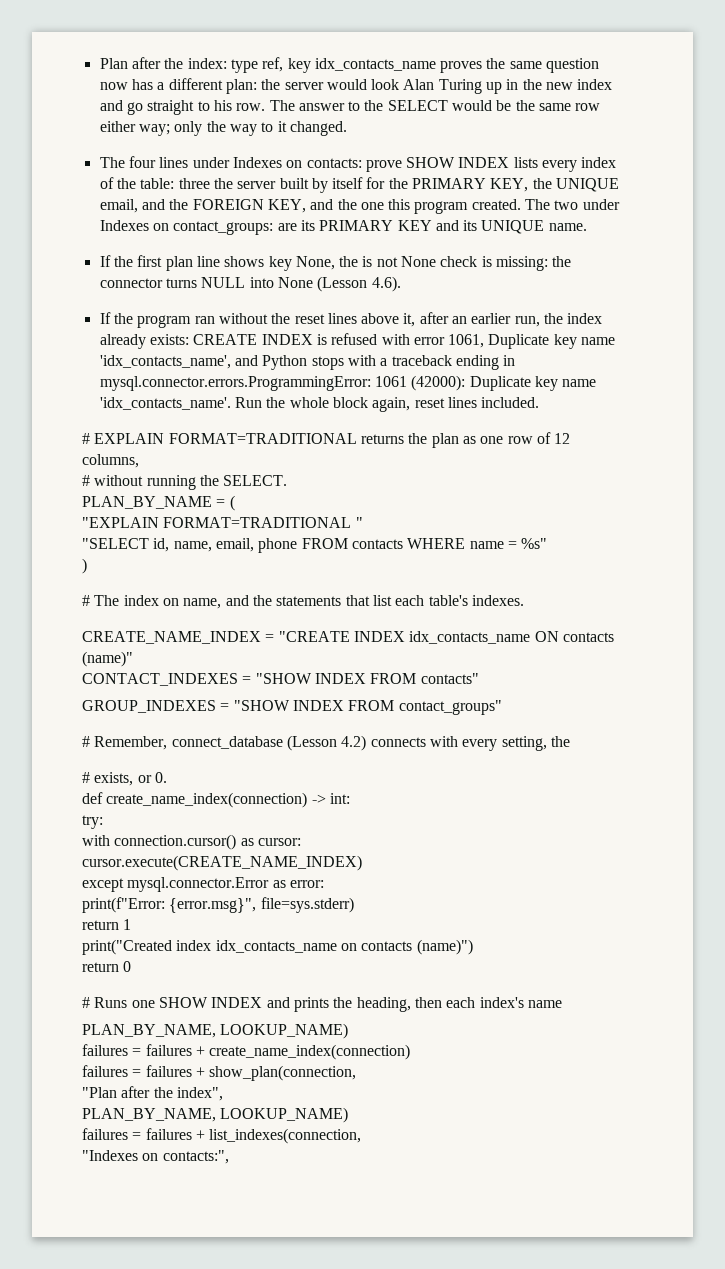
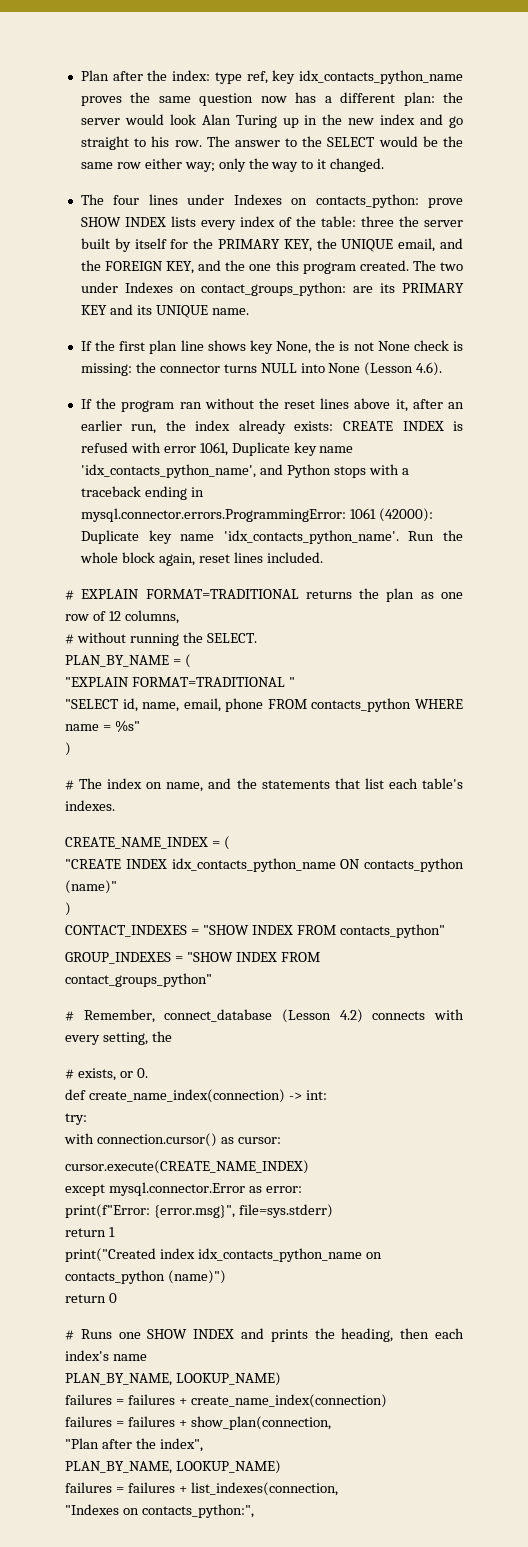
- Plan after the index: type ref, key idx_contacts_name proves the same question now has a different plan: the server would look Alan Turing up in the new index and go straight to his row.
+ Plan after the index: type ref, key idx_contacts_python_name proves the same question now has a different plan: the server would look Alan Turing up in the new index and go straight to his row.
- The four lines under Indexes on contacts: prove SHOW INDEX lists every index of the table: three the server built by itself for the PRIMARY KEY, the UNIQUE email, and the FOREIGN KEY, and the one this program created.
+ The four lines under Indexes on contacts_python: prove SHOW INDEX lists every index of the table: three the server built by itself for the PRIMARY KEY, the UNIQUE email, and the FOREIGN KEY, and the one this program created.
- The two under Indexes on contact_groups: are its PRIMARY KEY and its UNIQUE name.
+ The two under Indexes on contact_groups_python: are its PRIMARY KEY and its UNIQUE name.
- If the program ran without the reset lines above it, after an earlier run, the index already exists: CREATE INDEX is refused with error 1061, Duplicate key name 'idx_contacts_name', and Python stops with a traceback ending in mysql.connector.errors.ProgrammingError: 1061 (42000): Duplicate key name 'idx_contacts_name'.
+ If the program ran without the reset lines above it, after an earlier run, the index already exists: CREATE INDEX is refused with error 1061, Duplicate key name 'idx_contacts_python_name', and Python stops with a traceback ending in mysql.connector.errors.ProgrammingError: 1061 (42000): Duplicate key name 'idx_contacts_python_name'.
- "SELECT id, name, email, phone FROM contacts WHERE name = %s"
+ "SELECT id, name, email, phone FROM contacts_python WHERE name = %s"
- CREATE_NAME_INDEX = "CREATE INDEX idx_contacts_name ON contacts (name)"
+ CREATE_NAME_INDEX = (
+ "CREATE INDEX idx_contacts_python_name ON contacts_python (name)"
+ )
- CONTACT_INDEXES = "SHOW INDEX FROM contacts"
+ CONTACT_INDEXES = "SHOW INDEX FROM contacts_python"
- GROUP_INDEXES = "SHOW INDEX FROM contact_groups"
+ GROUP_INDEXES = "SHOW INDEX FROM contact_groups_python"
- print("Created index idx_contacts_name on contacts (name)")
+ print("Created index idx_contacts_python_name on contacts_python (name)")
- "Indexes on contacts:",
+ "Indexes on contacts_python:",

